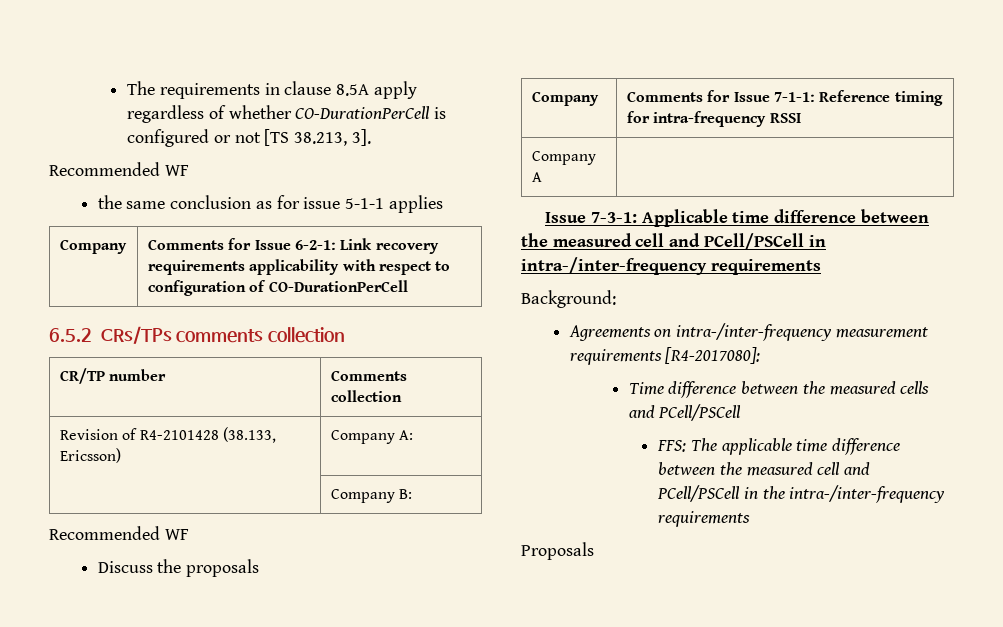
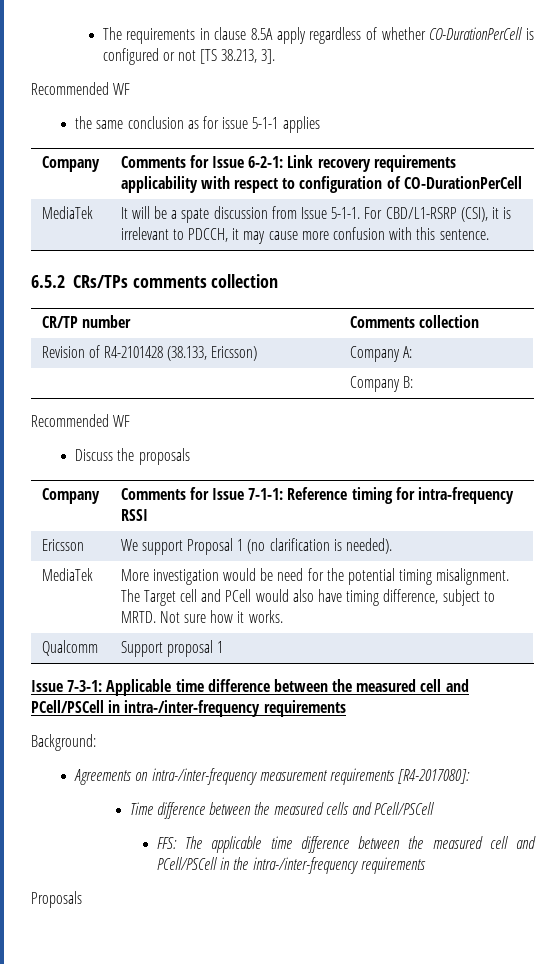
+ MediaTek | It will be a spate discussion from Issue 5-1-1. For CBD/L1-RSRP (CSI), it is irrelevant to PDCCH, it may cause more confusion with this sentence.
- Company A |
+ Ericsson | We support Proposal 1 (no clarification is needed).
+ MediaTek | More investigation would be need for the potential timing misalignment. The Target cell and PCell would also have timing difference, subject to MRTD. Not sure how it works.
+ Qualcomm | Support proposal 1

